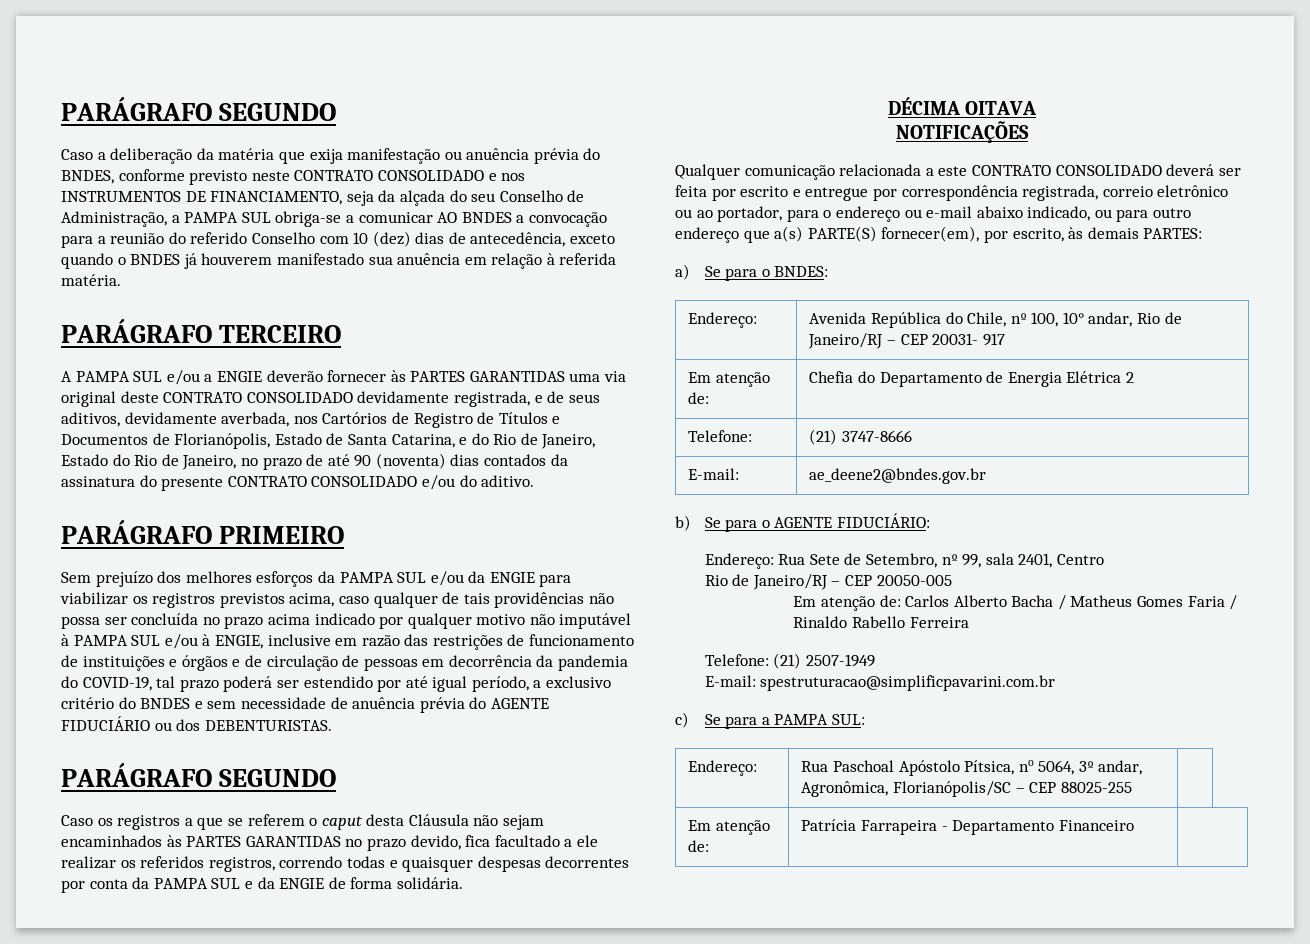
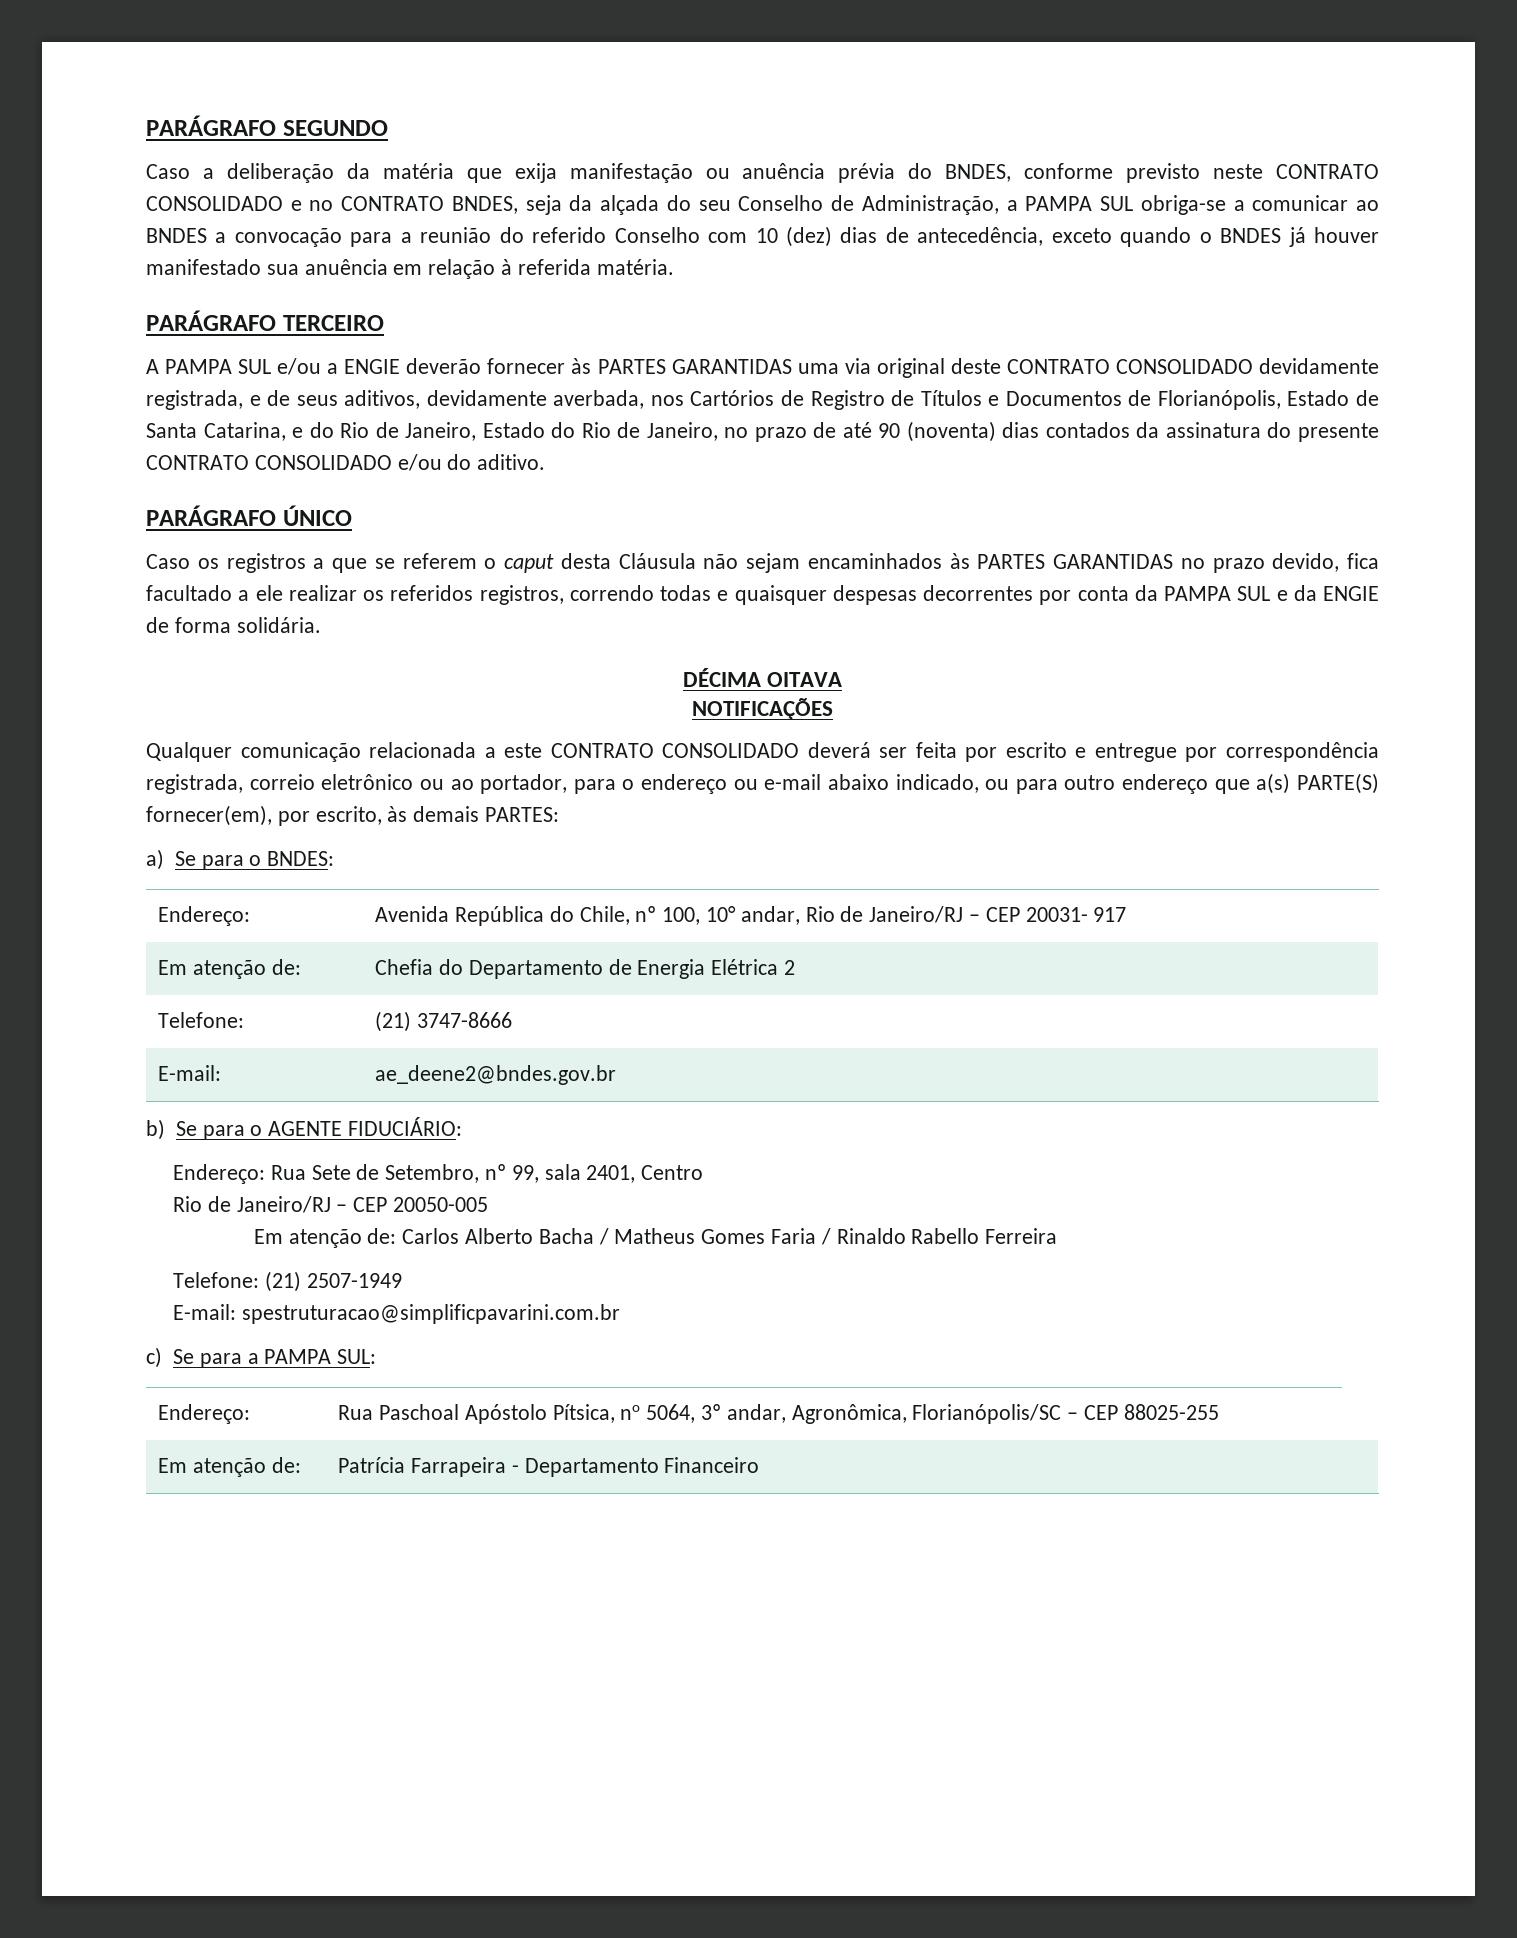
- Caso a deliberação da matéria que exija manifestação ou anuência prévia do BNDES, conforme previsto neste CONTRATO CONSOLIDADO e nos INSTRUMENTOS DE FINANCIAMENTO, seja da alçada do seu Conselho de Administração, a PAMPA SUL obriga-se a comunicar AO BNDES a convocação para a reunião do referido Conselho com 10 (dez) dias de antecedência, exceto quando o BNDES já houverem manifestado sua anuência em relação à referida matéria.
+ Caso a deliberação da matéria que exija manifestação ou anuência prévia do BNDES, conforme previsto neste CONTRATO CONSOLIDADO e no CONTRATO BNDES, seja da alçada do seu Conselho de Administração, a PAMPA SUL obriga-se a comunicar ao BNDES a convocação para a reunião do referido Conselho com 10 (dez) dias de antecedência, exceto quando o BNDES já houver manifestado sua anuência em relação à referida matéria.
- PARÁGRAFO PRIMEIRO
- Sem prejuízo dos melhores esforços da PAMPA SUL e/ou da ENGIE para viabilizar os registros previstos acima, caso qualquer de tais providências não possa ser concluída no prazo acima indicado por qualquer motivo não imputável à PAMPA SUL e/ou à ENGIE, inclusive em razão das restrições de funcionamento de instituições e órgãos e de circulação de pessoas em decorrência da pandemia do COVID-19, tal prazo poderá ser estendido por até igual período, a exclusivo critério do BNDES e sem necessidade de anuência prévia do AGENTE FIDUCIÁRIO ou dos DEBENTURISTAS.
- PARÁGRAFO SEGUNDO
+ PARÁGRAFO ÚNICO

